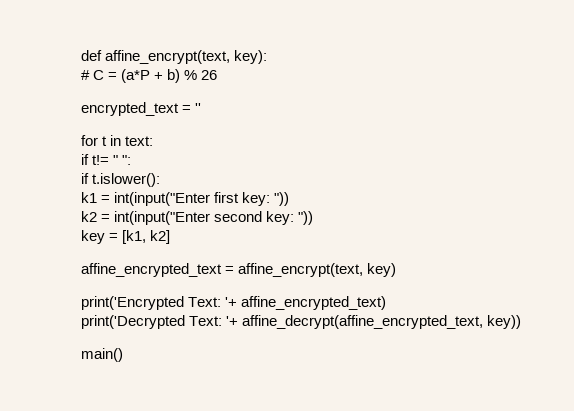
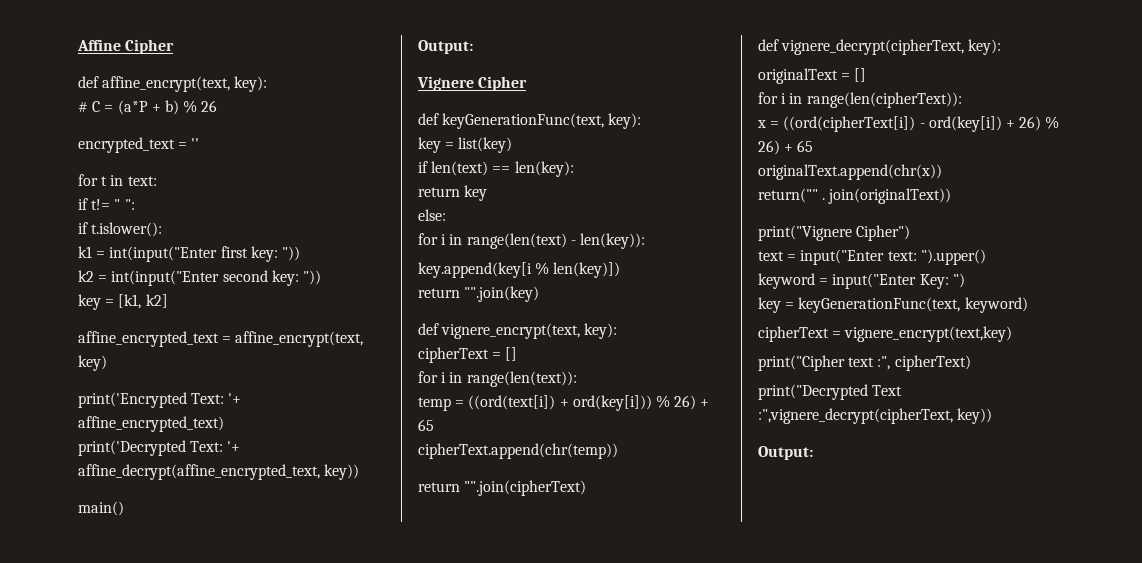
+ Affine Cipher
  main()
+ Output:
+ Vignere Cipher
+ def keyGenerationFunc(text, key):
+ key = list(key)
+ if len(text) == len(key):
+ return key
+ else:
+ for i in range(len(text) - len(key)):
+ key.append(key[i % len(key)])
+ return "".join(key)
+ def vignere_encrypt(text, key):
+ cipherText = []
+ for i in range(len(text)):
+ temp = ((ord(text[i]) + ord(key[i])) % 26) + 65
+ cipherText.append(chr(temp))
+ return "".join(cipherText)
+ def vignere_decrypt(cipherText, key):
+ originalText = []
+ for i in range(len(cipherText)):
+ x = ((ord(cipherText[i]) - ord(key[i]) + 26) % 26) + 65
+ originalText.append(chr(x))
+ return("" . join(originalText))
+ print("Vignere Cipher")
+ text = input("Enter text: ").upper()
+ keyword = input("Enter Key: ")
+ key = keyGenerationFunc(text, keyword)
+ cipherText = vignere_encrypt(text,key)
+ print("Cipher text :", cipherText)
+ print("Decrypted Text :",vignere_decrypt(cipherText, key))
+ Output:

